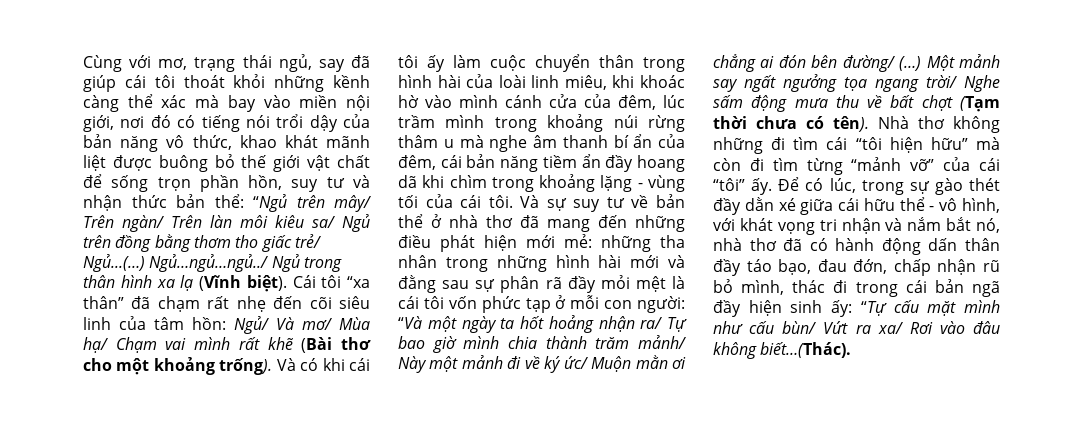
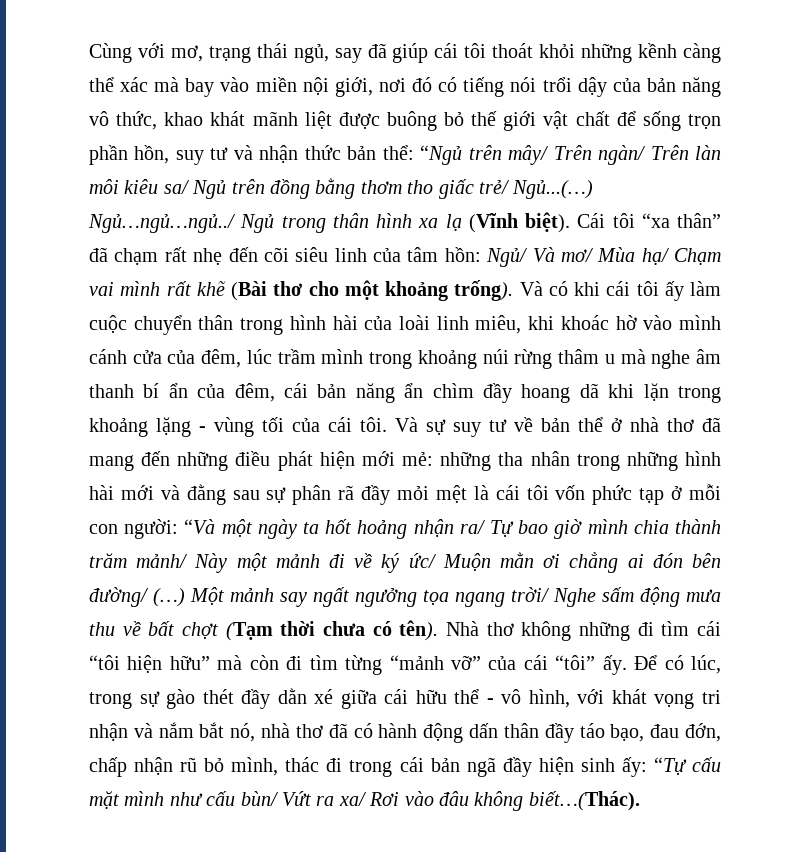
- Và có khi cái tôi ấy làm cuộc chuyển thân trong hình hài của loài linh miêu, khi khoác hờ vào mình cánh cửa của đêm, lúc trầm mình trong khoảng núi rừng thâm u mà nghe âm thanh bí ẩn của đêm, cái bản năng tiềm ẩn đầy hoang dã khi chìm trong khoảng lặng - vùng tối của cái tôi.
+ Và có khi cái tôi ấy làm cuộc chuyển thân trong hình hài của loài linh miêu, khi khoác hờ vào mình cánh cửa của đêm, lúc trầm mình trong khoảng núi rừng thâm u mà nghe âm thanh bí ẩn của đêm, cái bản năng ẩn chìm đầy hoang dã khi lặn trong khoảng lặng - vùng tối của cái tôi.

